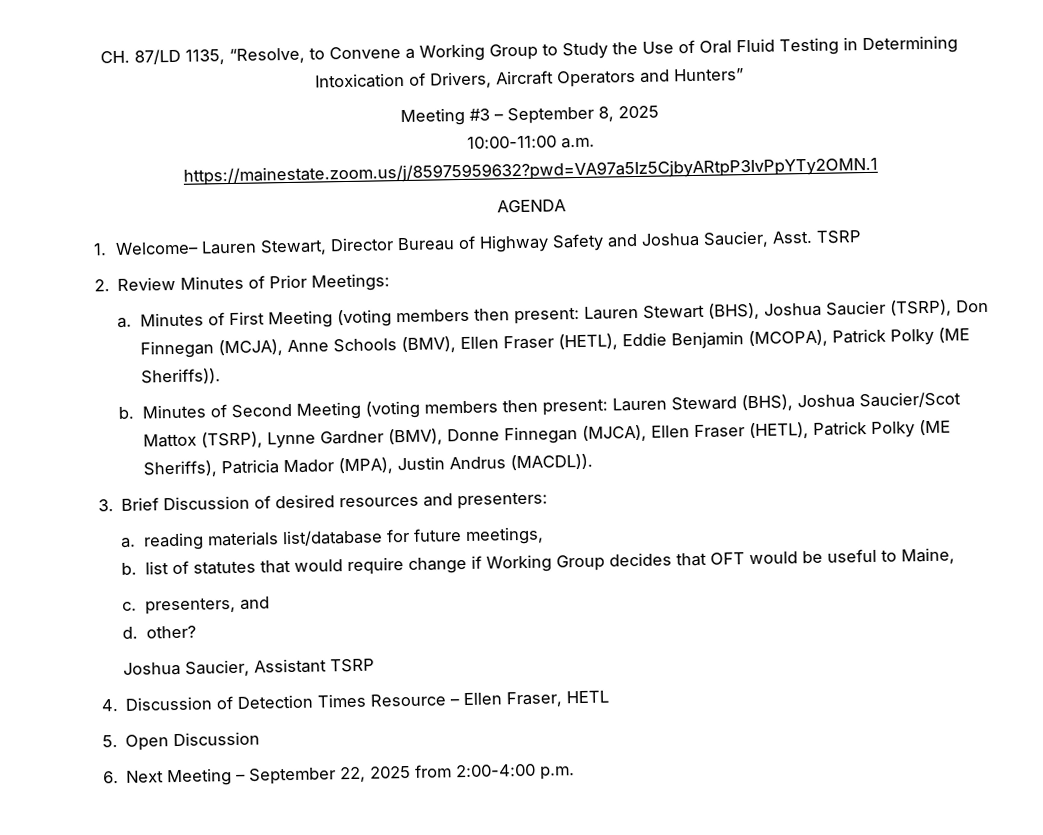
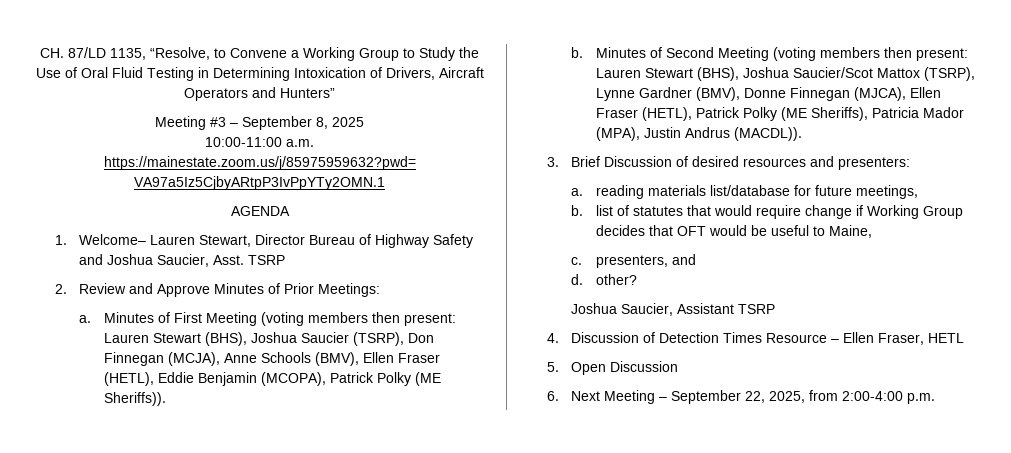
- 2. Review Minutes of Prior Meetings:
+ 2. Review and Approve Minutes of Prior Meetings:
- Minutes of Second Meeting (voting members then present: Lauren Steward (BHS), Joshua Saucier/Scot Mattox (TSRP), Lynne Gardner (BMV), Donne Finnegan (MJCA), Ellen Fraser (HETL), Patrick Polky (ME Sheriffs), Patricia Mador (MPA), Justin Andrus (MACDL)).
+ Minutes of Second Meeting (voting members then present: Lauren Stewart (BHS), Joshua Saucier/Scot Mattox (TSRP), Lynne Gardner (BMV), Donne Finnegan (MJCA), Ellen Fraser (HETL), Patrick Polky (ME Sheriffs), Patricia Mador (MPA), Justin Andrus (MACDL)).
- 6. Next Meeting – September 22, 2025 from 2:00-4:00 p.m.
+ 6. Next Meeting – September 22, 2025, from 2:00-4:00 p.m.

